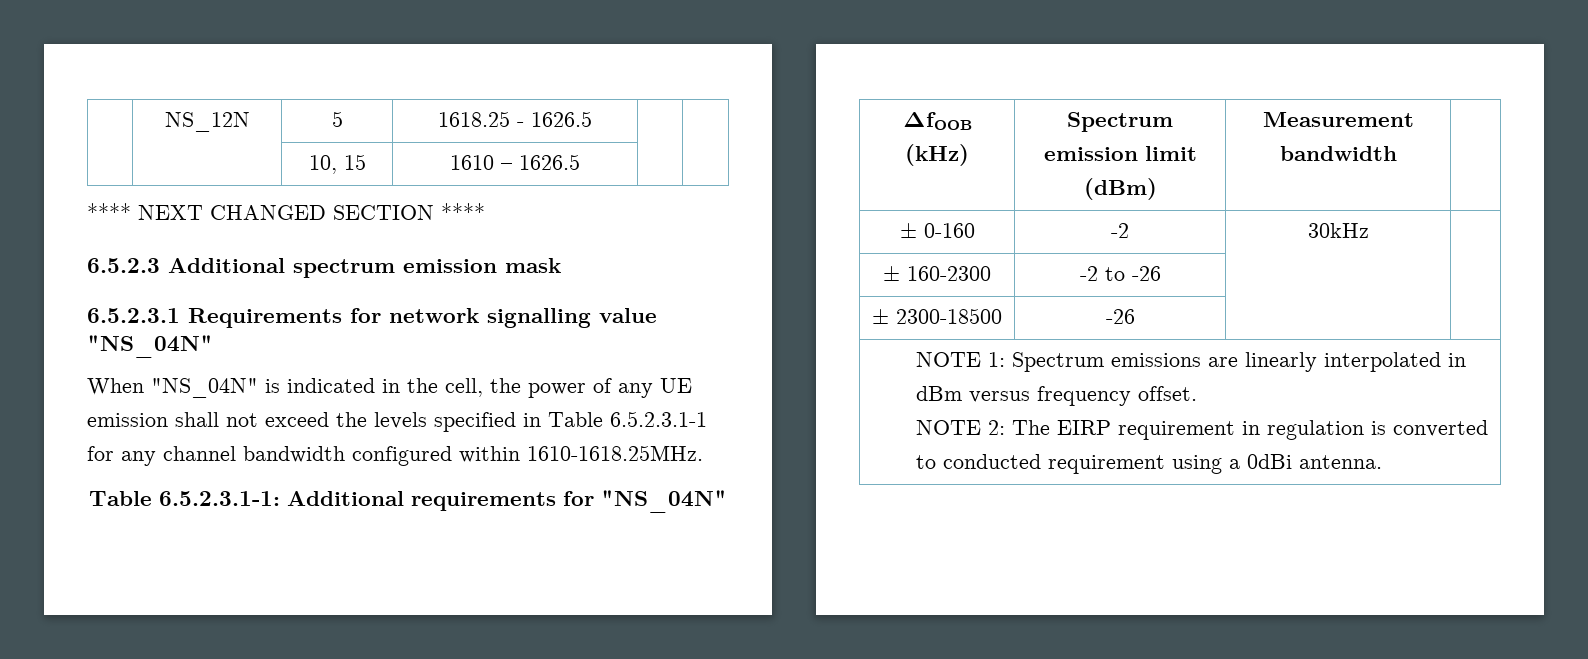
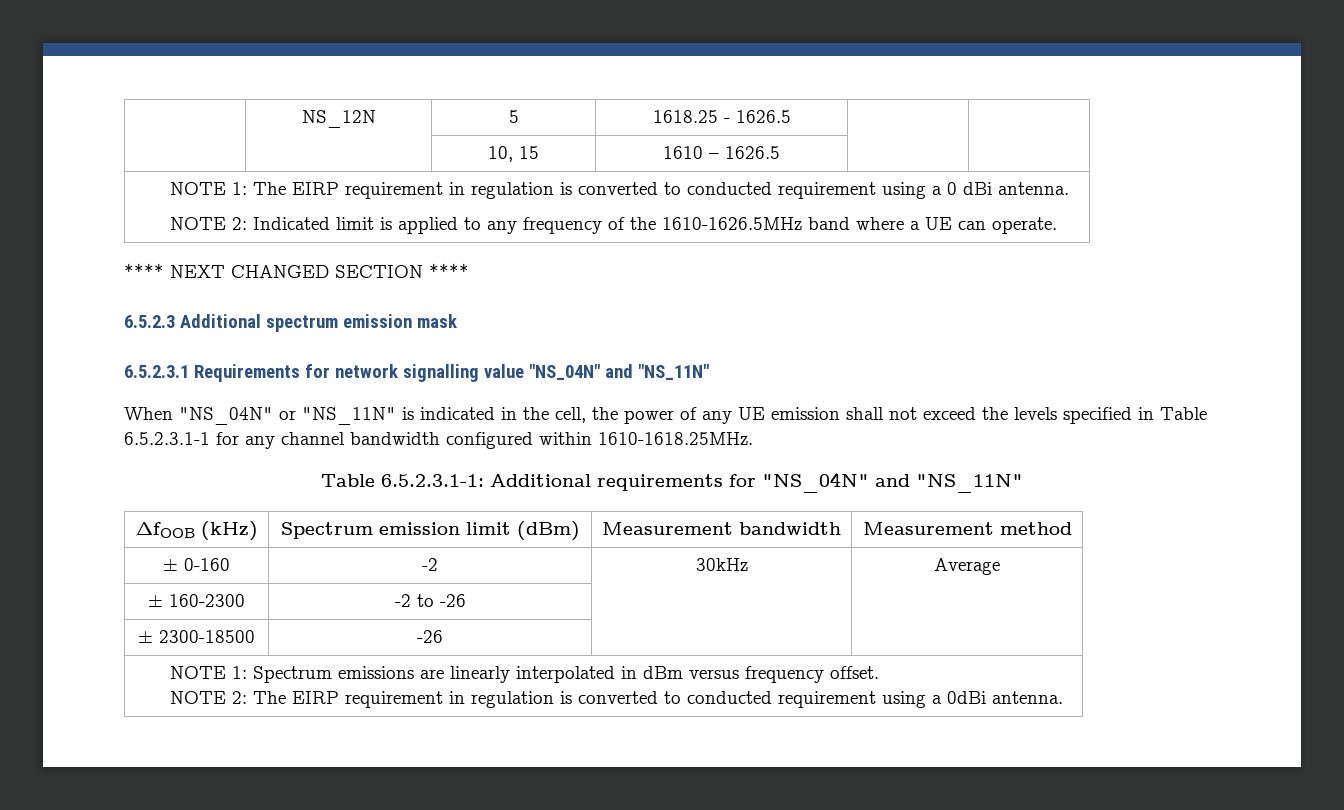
+ NOTE 1: The EIRP requirement in regulation is converted to conducted requirement using a 0 dBi antenna.
+ NOTE 2: Indicated limit is applied to any frequency of the 1610-1626.5MHz band where a UE can operate.
- 6.5.2.3.1 Requirements for network signalling value "NS_04N"
+ 6.5.2.3.1 Requirements for network signalling value "NS_04N" and "NS_11N"
- When "NS_04N" is indicated in the cell, the power of any UE emission shall not exceed the levels specified in Table 6.5.2.3.1-1 for any channel bandwidth configured within 1610-1618.25MHz.
+ When "NS_04N" or "NS_11N" is indicated in the cell, the power of any UE emission shall not exceed the levels specified in Table 6.5.2.3.1-1 for any channel bandwidth configured within 1610-1618.25MHz.
- Table 6.5.2.3.1-1: Additional requirements for "NS_04N"
+ Table 6.5.2.3.1-1: Additional requirements for "NS_04N" and "NS_11N"
- ΔfOOB (kHz) | Spectrum emission limit (dBm) | Measurement bandwidth |
+ ΔfOOB (kHz) | Spectrum emission limit (dBm) | Measurement bandwidth | Measurement method
- ± 0-160 | -2 | 30kHz |
+ ± 0-160 | -2 | 30kHz | Average

